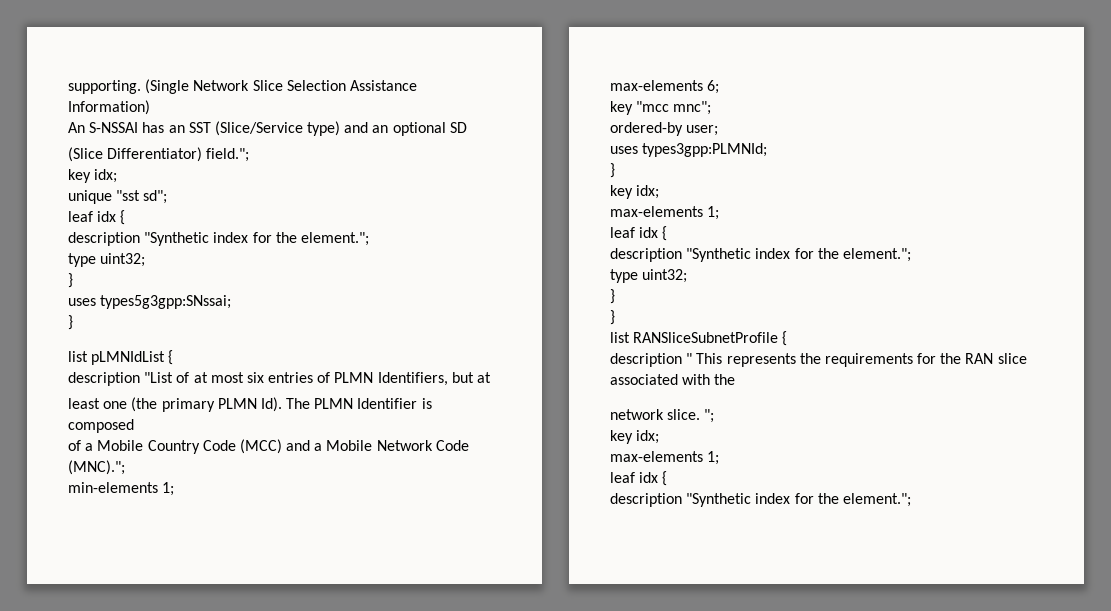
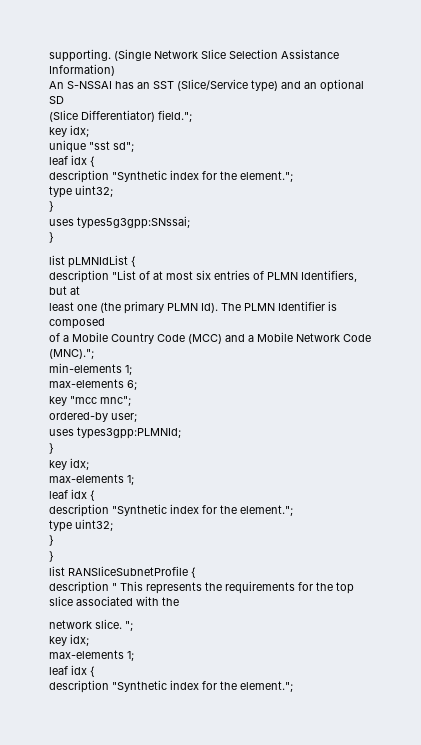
- description " This represents the requirements for the RAN slice associated with the
+ description " This represents the requirements for the top slice associated with the

